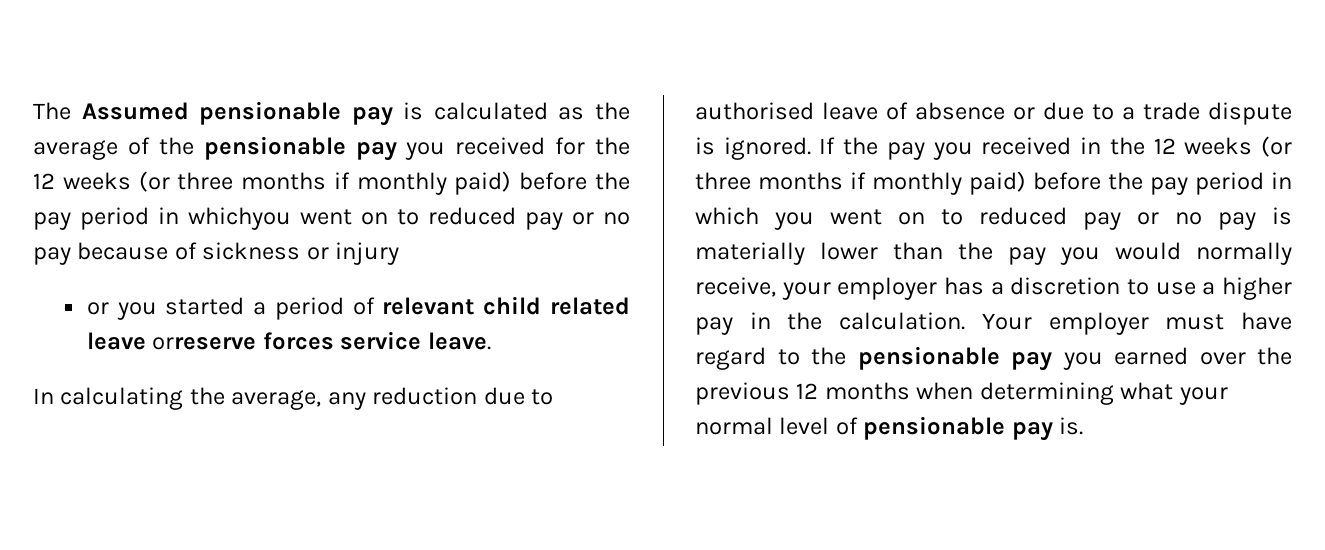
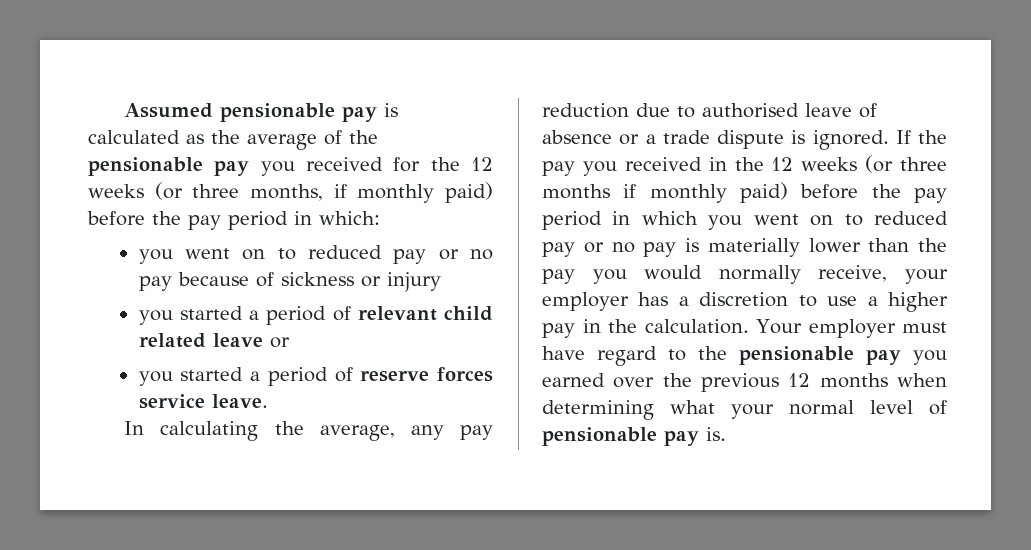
- The Assumed pensionable pay is calculated as the average of the pensionable pay you received for the 12 weeks (or three months if monthly paid) before the pay period in whichyou went on to reduced pay or no pay because of sickness or injury
+ Assumed pensionable pay is calculated as the average of the pensionable pay you received for the 12 weeks (or three months, if monthly paid) before the pay period in which:
+ you went on to reduced pay or no pay because of sickness or injury
- or you started a period of relevant child related leave orreserve forces service leave.
+ you started a period of relevant child related leave or
+ you started a period of reserve forces service leave.
- In calculating the average, any reduction due to authorised leave of absence or due to a trade dispute is ignored.
+ In calculating the average, any pay reduction due to authorised leave of absence or a trade dispute is ignored.

